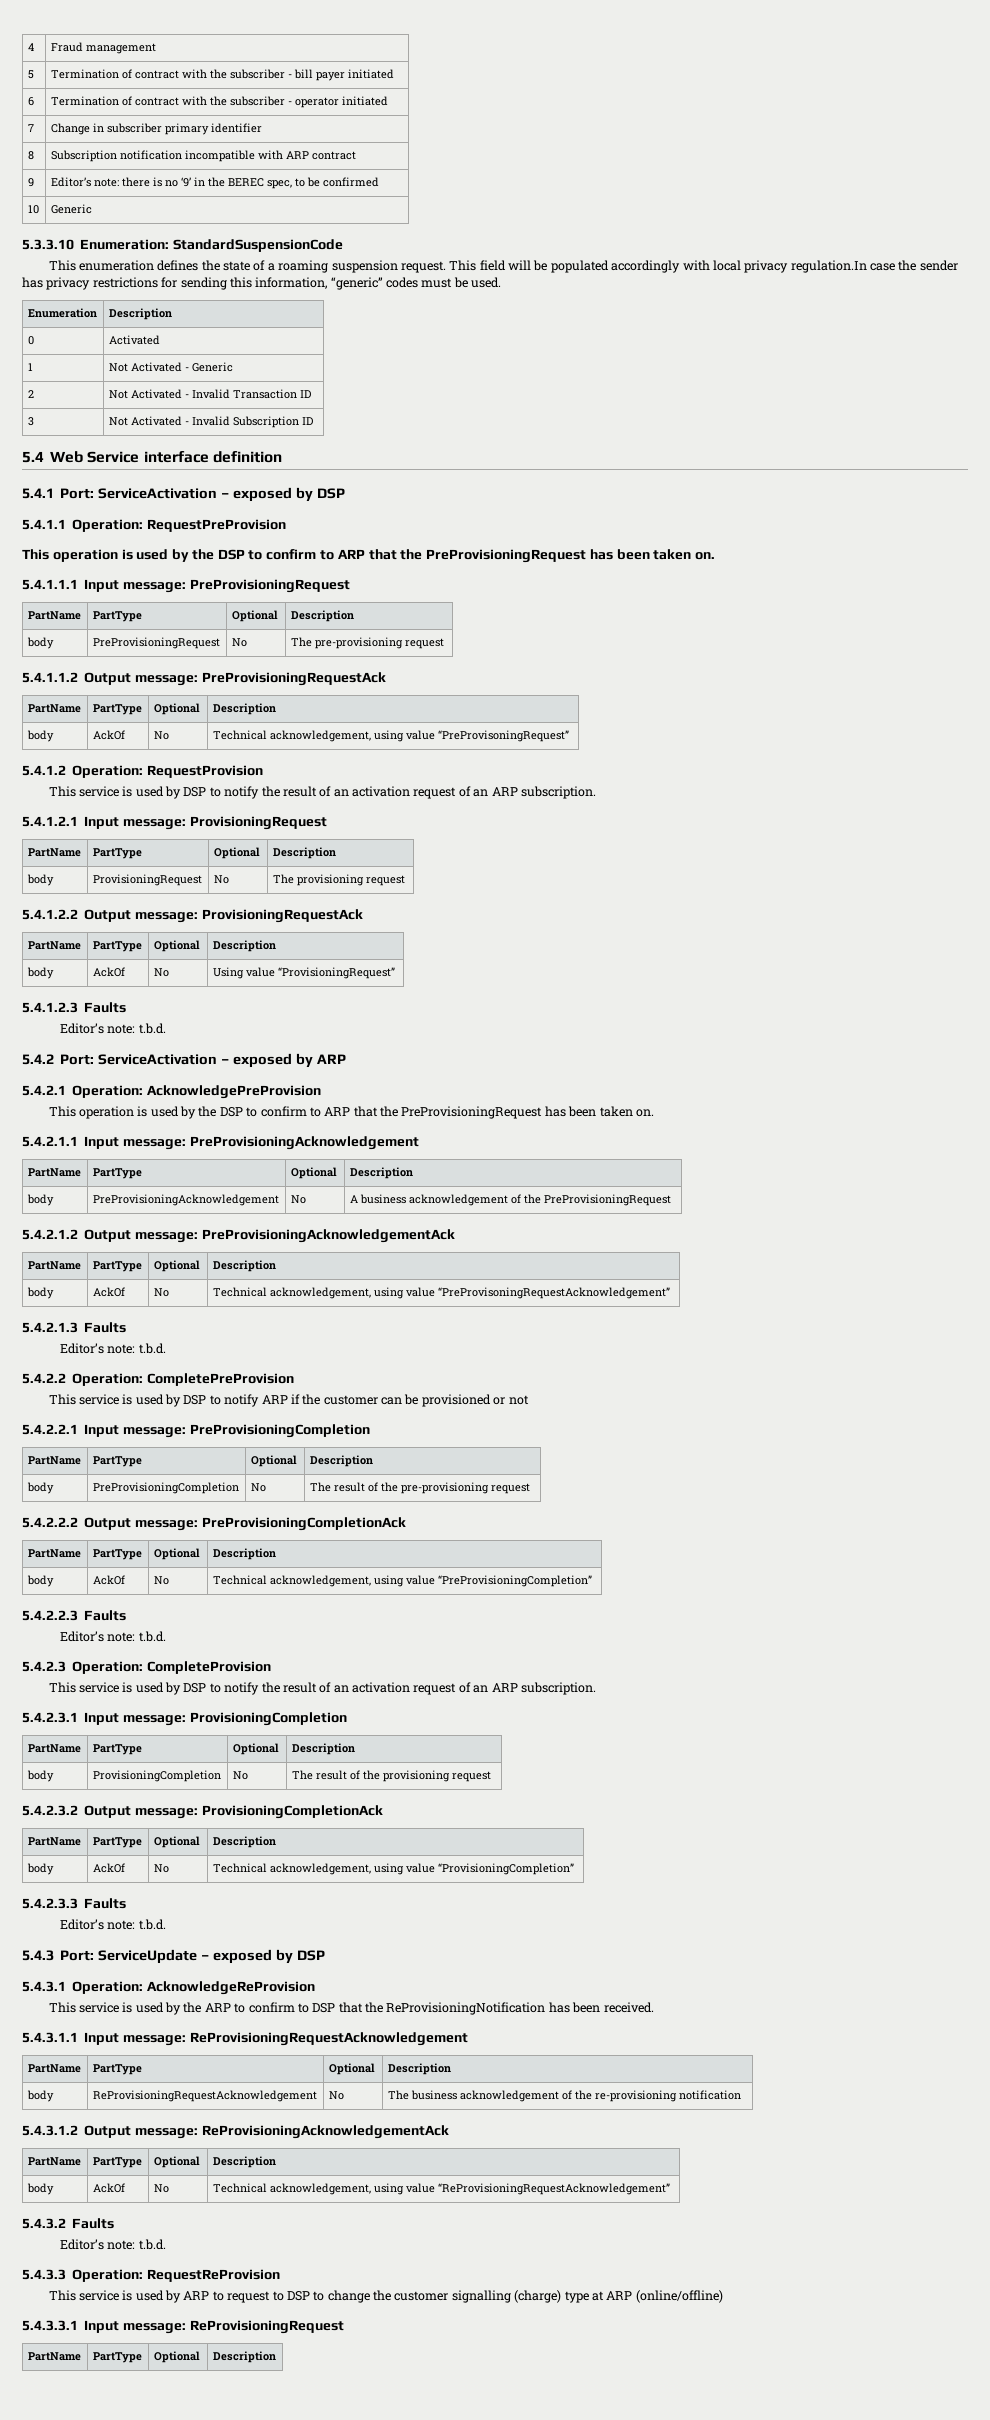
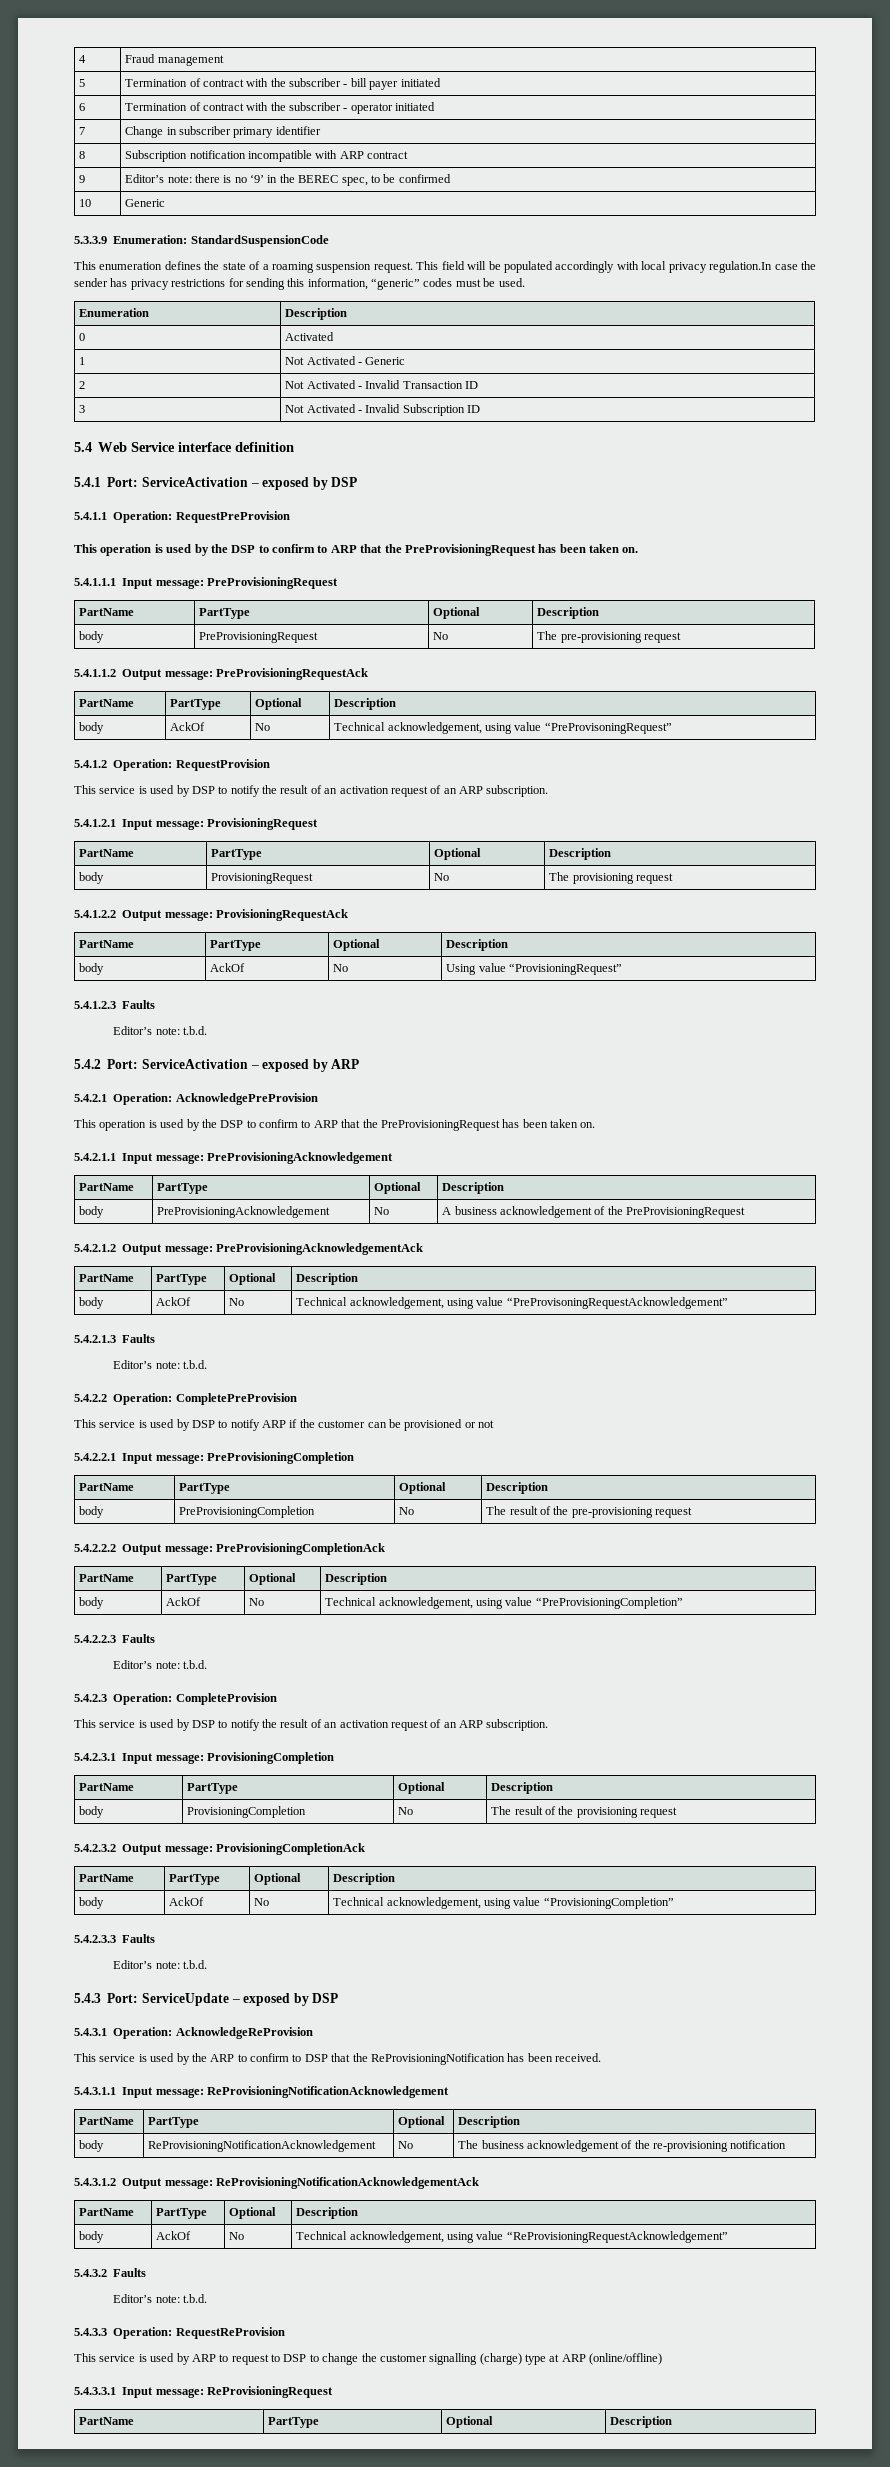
- 5.3.3.10 Enumeration: StandardSuspensionCode
+ 5.3.3.9 Enumeration: StandardSuspensionCode
- 5.4.3.1.1 Input message: ReProvisioningRequestAcknowledgement
+ 5.4.3.1.1 Input message: ReProvisioningNotificationAcknowledgement
  PartName | PartType | Optional | Description
- body | ReProvisioningRequestAcknowledgement | No | The business acknowledgement of the re-provisioning notification
+ body | ReProvisioningNotificationAcknowledgement | No | The business acknowledgement of the re-provisioning notification
- 5.4.3.1.2 Output message: ReProvisioningAcknowledgementAck
+ 5.4.3.1.2 Output message: ReProvisioningNotificationAcknowledgementAck

